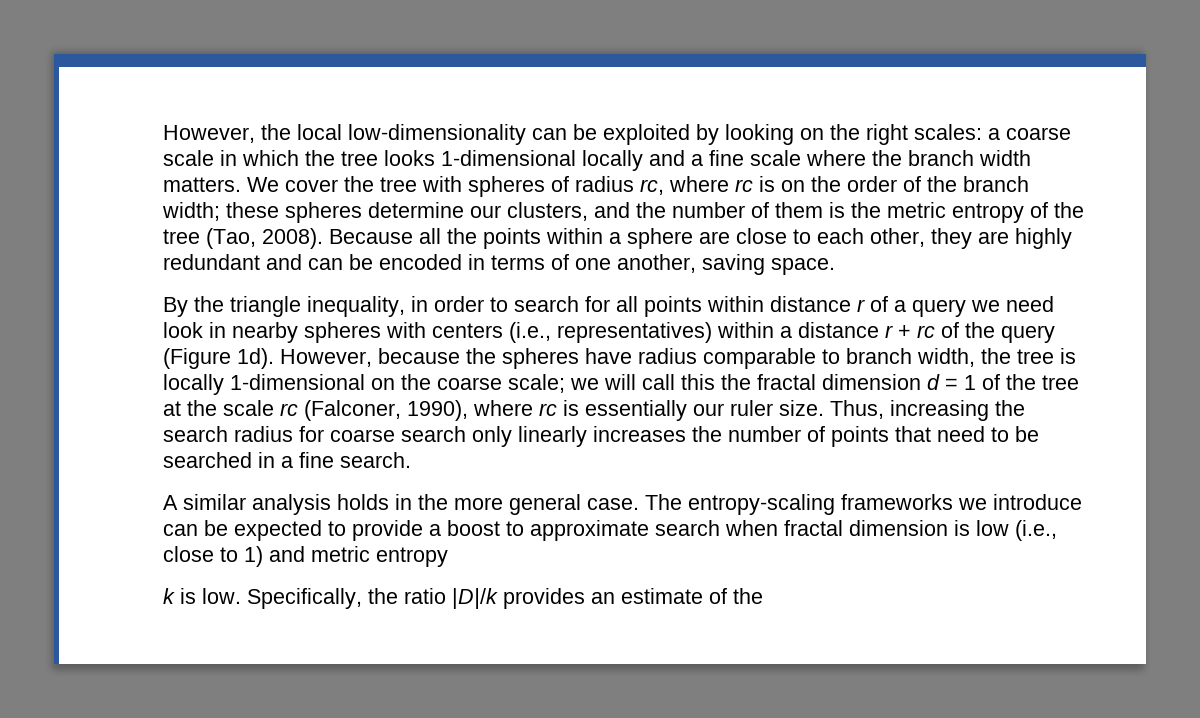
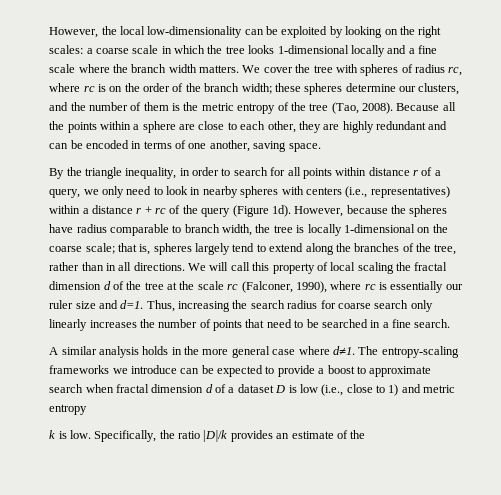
- By the triangle inequality, in order to search for all points within distance r of a query we need look in nearby spheres with centers (i.e., representatives) within a distance r + rc of the query (Figure 1d).
+ By the triangle inequality, in order to search for all points within distance r of a query, we only need to look in nearby spheres with centers (i.e., representatives) within a distance r + rc of the query (Figure 1d).
- However, because the spheres have radius comparable to branch width, the tree is locally 1-dimensional on the coarse scale; we will call this the fractal dimension d = 1 of the tree at the scale rc (Falconer, 1990), where rc is essentially our ruler size.
+ However, because the spheres have radius comparable to branch width, the tree is locally 1-dimensional on the coarse scale; that is, spheres largely tend to extend along the branches of the tree, rather than in all directions. We will call this property of local scaling the fractal dimension d of the tree at the scale rc (Falconer, 1990), where rc is essentially our ruler size and d=1.
- A similar analysis holds in the more general case.
+ A similar analysis holds in the more general case where d≠1.
- The entropy-scaling frameworks we introduce can be expected to provide a boost to approximate search when fractal dimension is low (i.e., close to 1) and metric entropy
+ The entropy-scaling frameworks we introduce can be expected to provide a boost to approximate search when fractal dimension d of a dataset D is low (i.e., close to 1) and metric entropy

